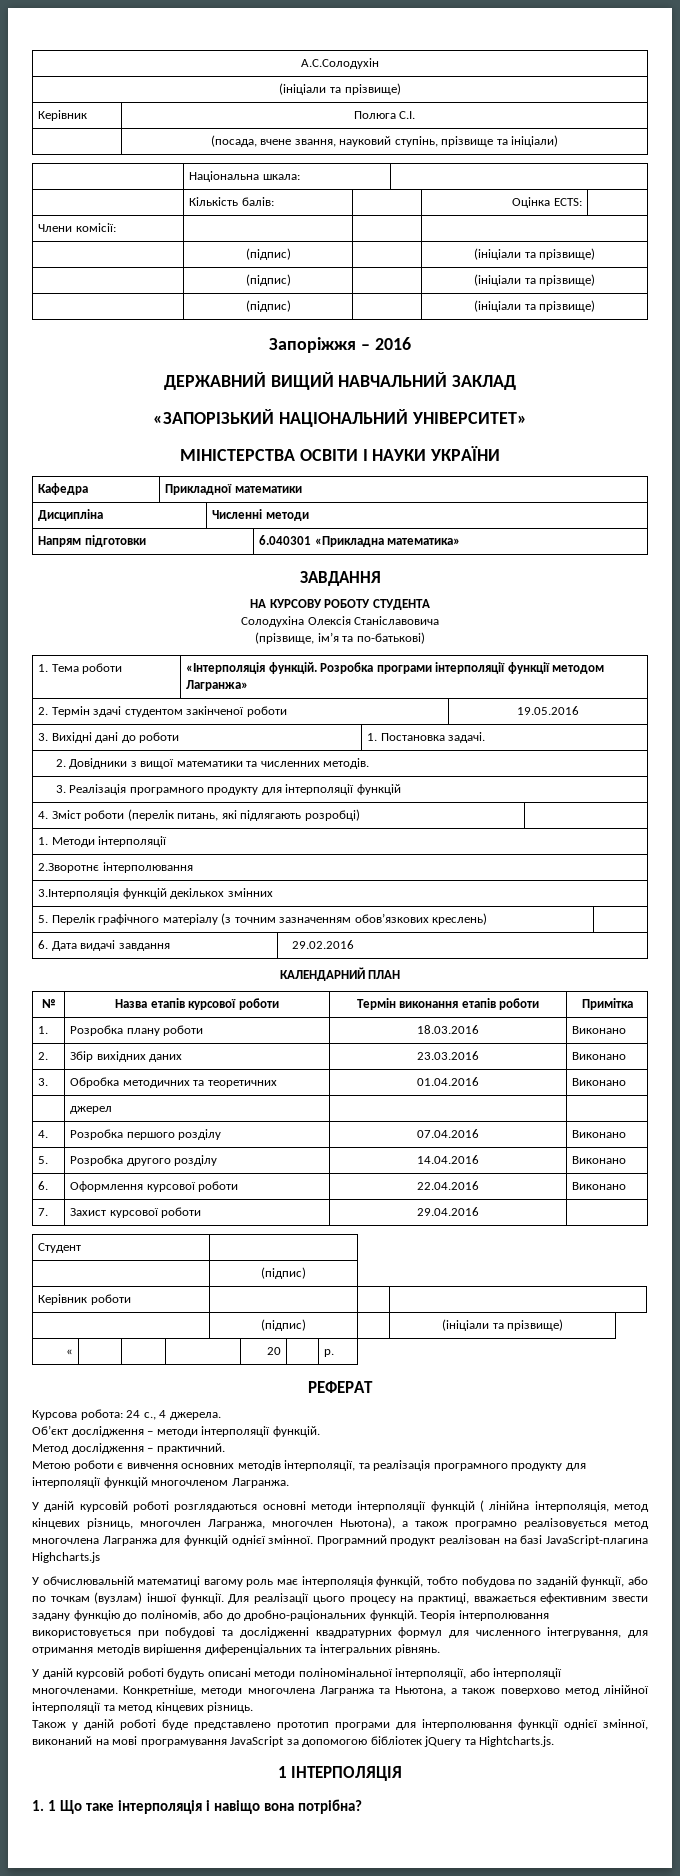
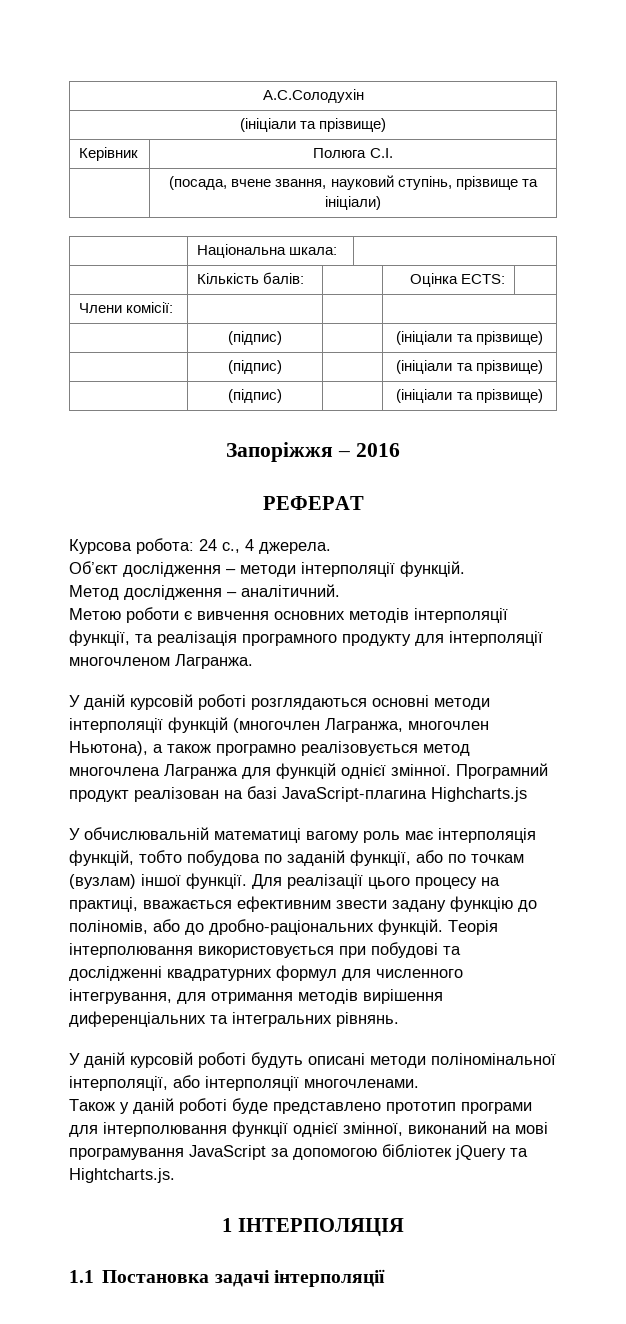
- ДЕРЖАВНИЙ ВИЩИЙ НАВЧАЛЬНИЙ ЗАКЛАД
- «ЗАПОРІЗЬКИЙ НАЦІОНАЛЬНИЙ УНІВЕРСИТЕТ»
- МІНІСТЕРСТВА ОСВІТИ І НАУКИ УКРАЇНИ
- Кафедра | Прикладної математики
- Дисципліна | Численні методи
- Напрям підготовки | 6.040301 «Прикладна математика»
- ЗАВДАННЯ
- НА КУРСОВУ РОБОТУ СТУДЕНТА
- Солодухіна Олексія Станіславовича
- (прізвище, ім’я та по-батькові)
- 1. Тема роботи | «Інтерполяція функцій. Розробка програми інтерполяції функції методом Лагранжа»
- 2. Термін здачі студентом закінченої роботи | 19.05.2016
- 3. Вихідні дані до роботи | 1. Постановка задачі.
- 2. Довідники з вищої математики та численних методів.
- 3. Реалізація програмного продукту для інтерполяції функцій
- 4. Зміст роботи (перелік питань, які підлягають розробці) |
- 1. Методи інтерполяції
- 2.Зворотнє інтерполювання
- 3.Інтерполяція функцій декількох змінних
- 5. Перелік графічного матеріалу (з точним зазначенням обов’язкових креслень) |
- 6. Дата видачі завдання | 29.02.2016
- КАЛЕНДАРНИЙ ПЛАН
- № | Назва етапів курсової роботи | Термін виконання етапів роботи | Примітка
- 1. | Розробка плану роботи | 18.03.2016 | Виконано
- 2. | Збір вихідних даних | 23.03.2016 | Виконано
- 3. | Обробка методичних та теоретичних | 01.04.2016 | Виконано
- | джерел | |
- 4. | Розробка першого розділу | 07.04.2016 | Виконано
- 5. | Розробка другого розділу | 14.04.2016 | Виконано
- 6. | Оформлення курсової роботи | 22.04.2016 | Виконано
- 7. | Захист курсової роботи | 29.04.2016 |
- Студент |
- | (підпис)
- Керівник роботи | | |
- | (підпис) | | (ініціали та прізвище)
- « | | | | 20 | | р.
- Метод дослідження – практичний.
+ Метод дослідження – аналітичний.
- Метою роботи є вивчення основних методів інтерполяції, та реалізація програмного продукту для інтерполяції функцій многочленом Лагранжа.
+ Метою роботи є вивчення основних методів інтерполяції функції, та реалізація програмного продукту для інтерполяції многочленом Лагранжа.
- У даній курсовій роботі розглядаються основні методи інтерполяції функцій ( лінійна інтерполяція, метод кінцевих різниць, многочлен Лагранжа, многочлен Ньютона), а також програмно реалізовується метод многочлена Лагранжа для функцій однієї змінної.
+ У даній курсовій роботі розглядаються основні методи інтерполяції функцій (многочлен Лагранжа, многочлен Ньютона), а також програмно реалізовується метод многочлена Лагранжа для функцій однієї змінної.
- Конкретніше, методи многочлена Лагранжа та Ньютона, а також поверхово метод лінійної інтерполяції та метод кінцевих різниць.
- 1. 1 Що таке інтерполяція і навіщо вона потрібна?
+ 1.1 Постановка задачі інтерполяції

